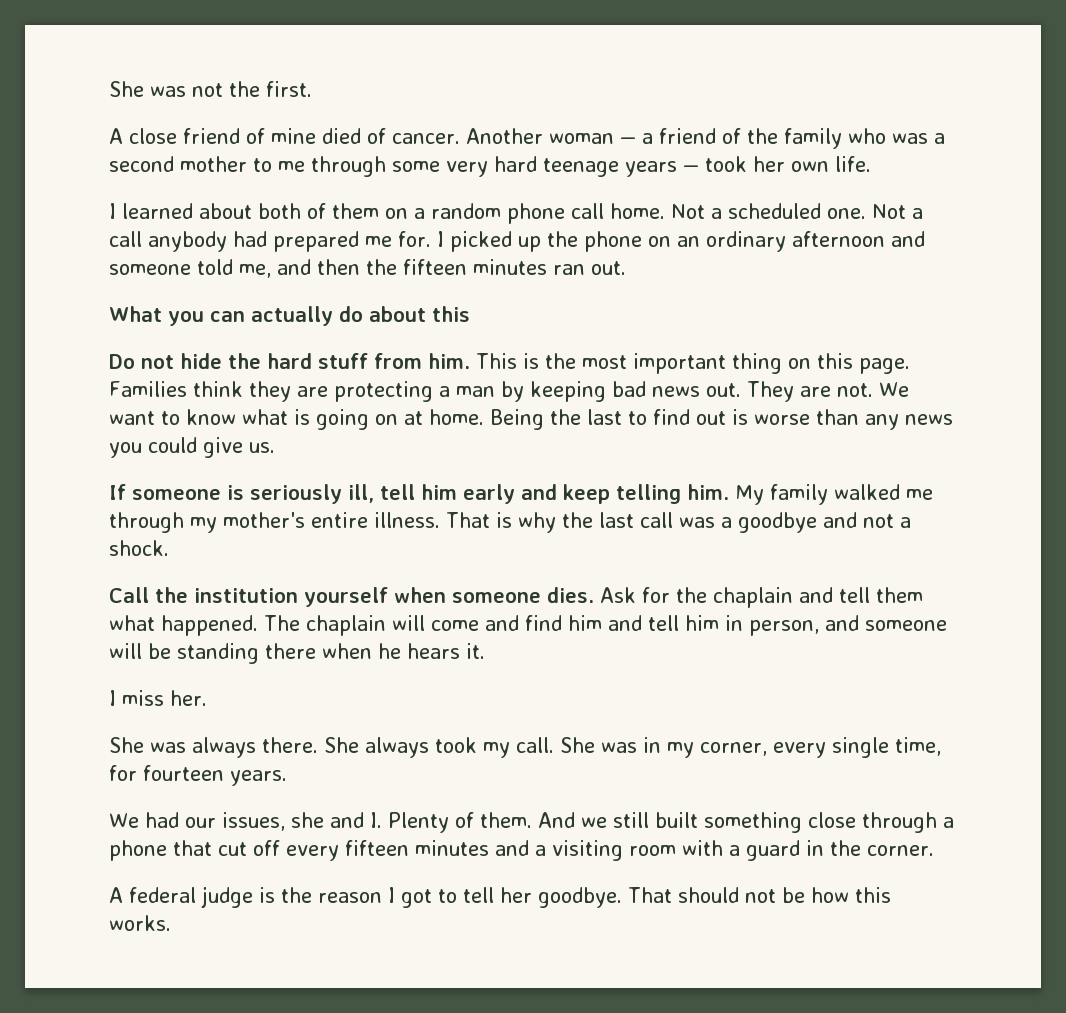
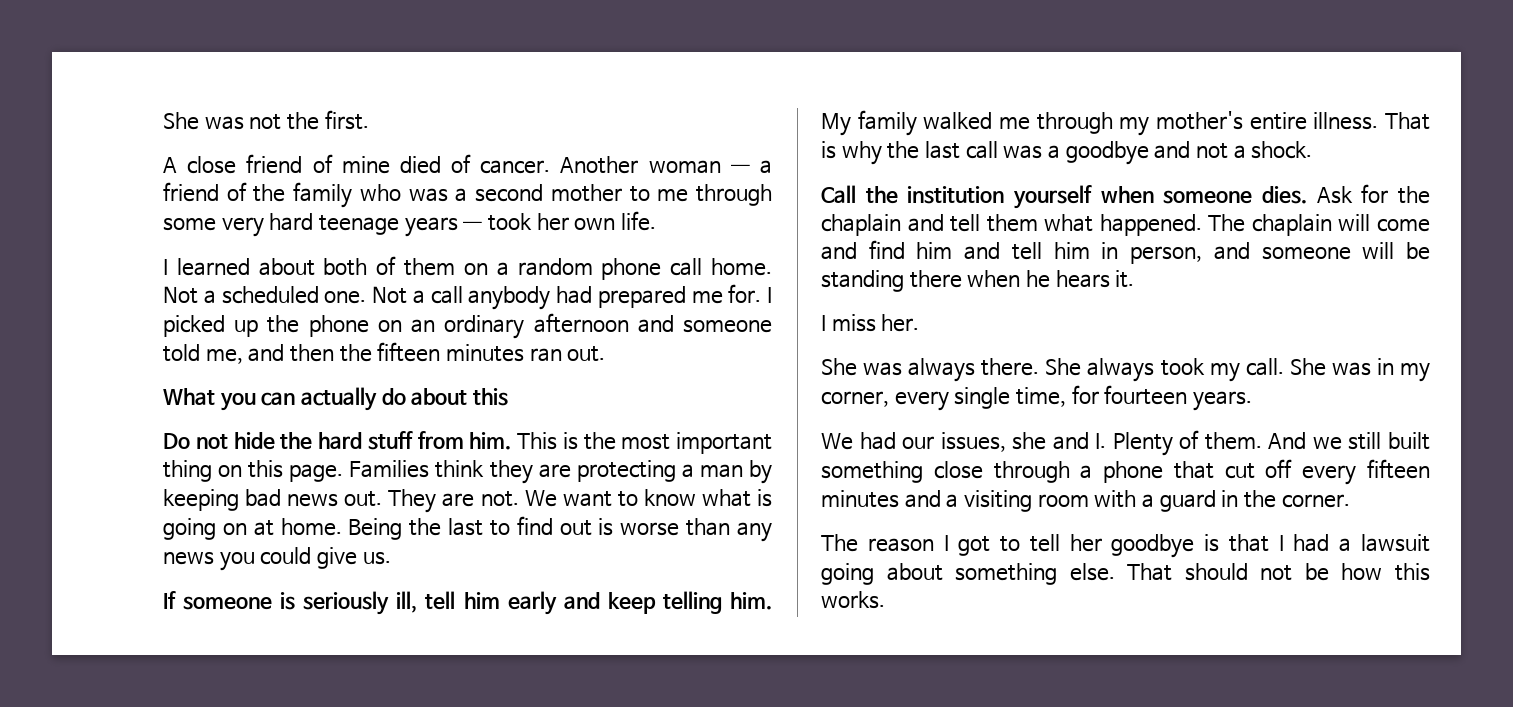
- A federal judge is the reason I got to tell her goodbye.
+ The reason I got to tell her goodbye is that I had a lawsuit going about something else.

